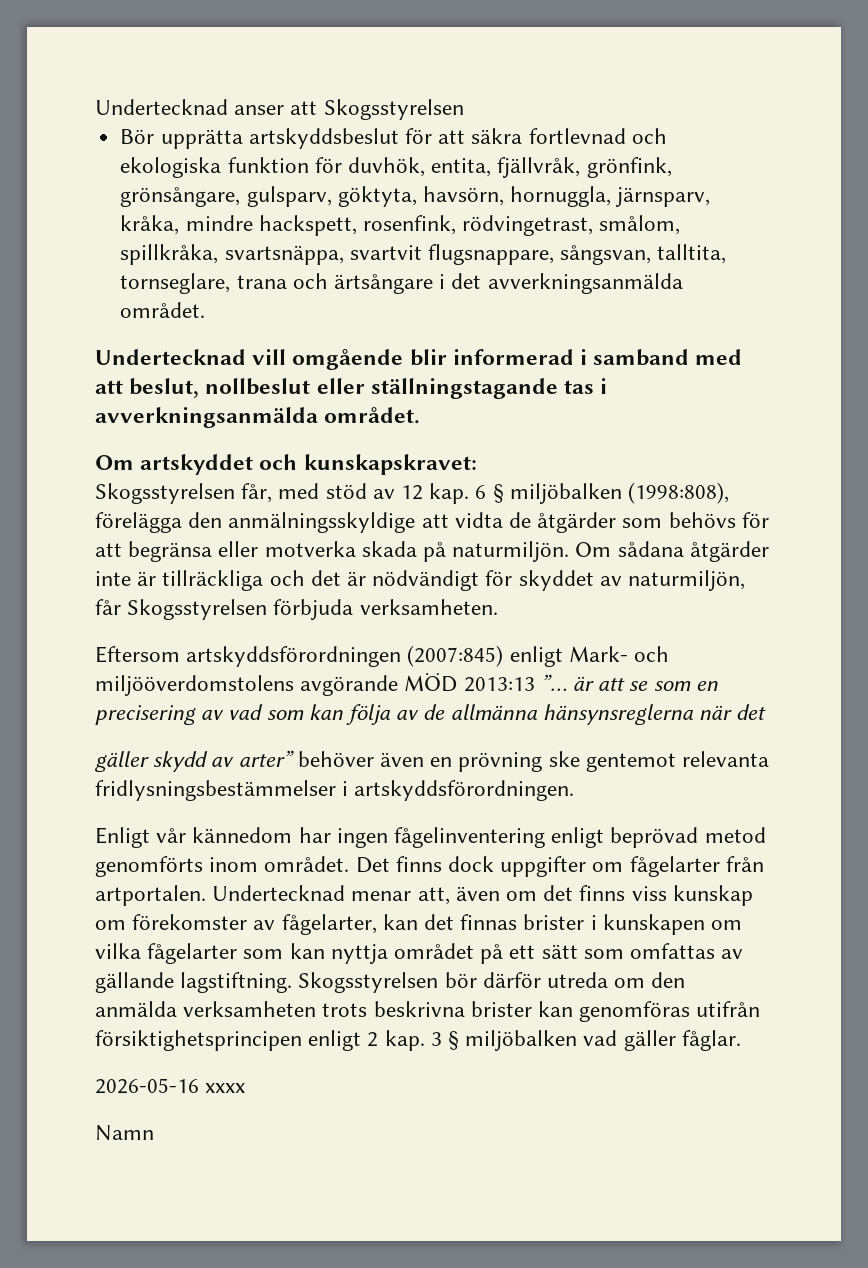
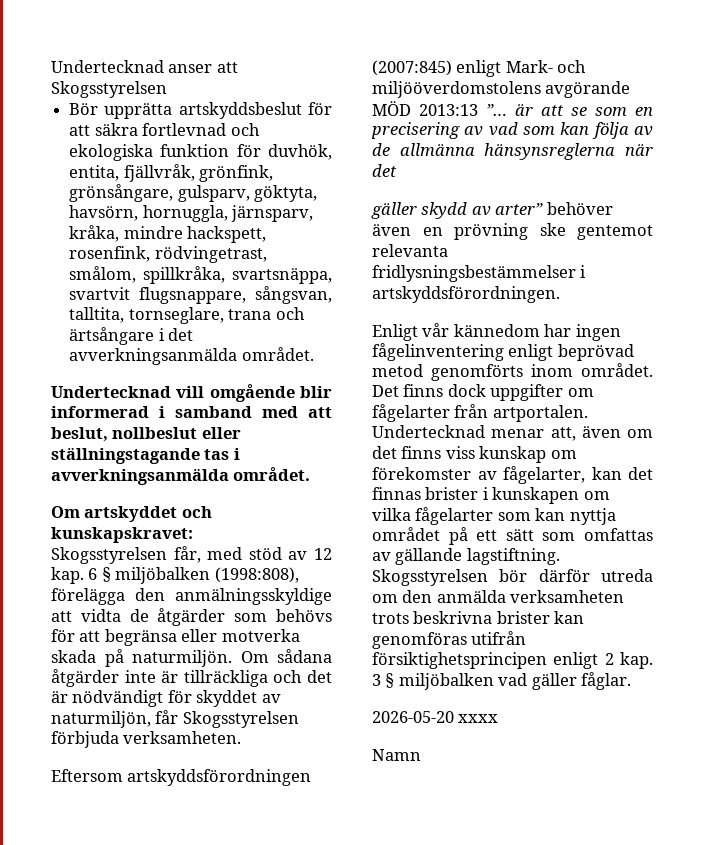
- 2026-05-16 xxxx
+ 2026-05-20 xxxx

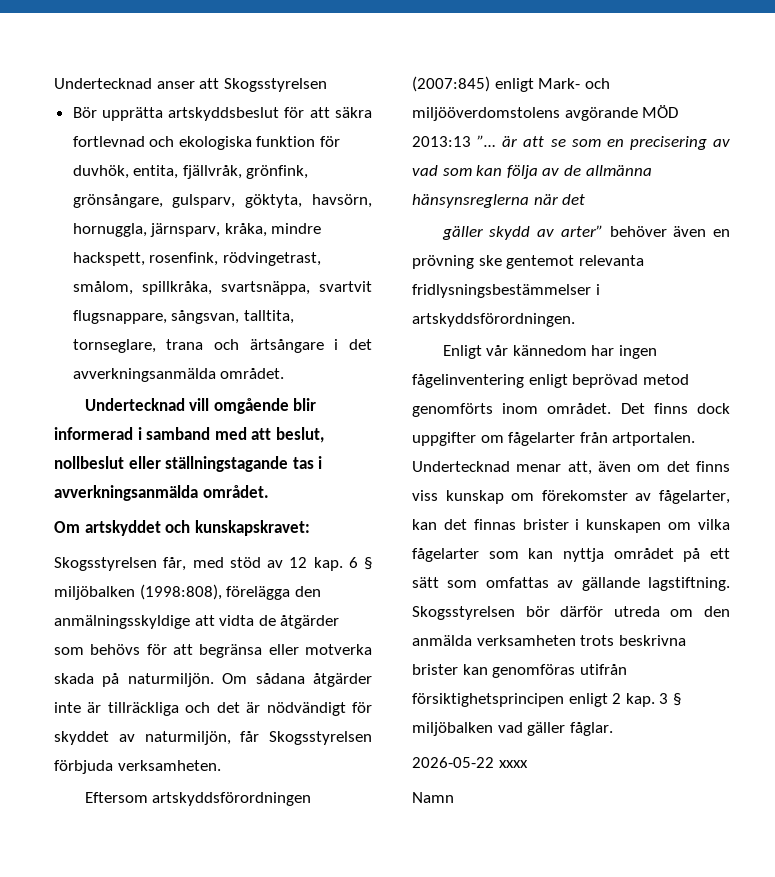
- 2026-05-20 xxxx
+ 2026-05-22 xxxx

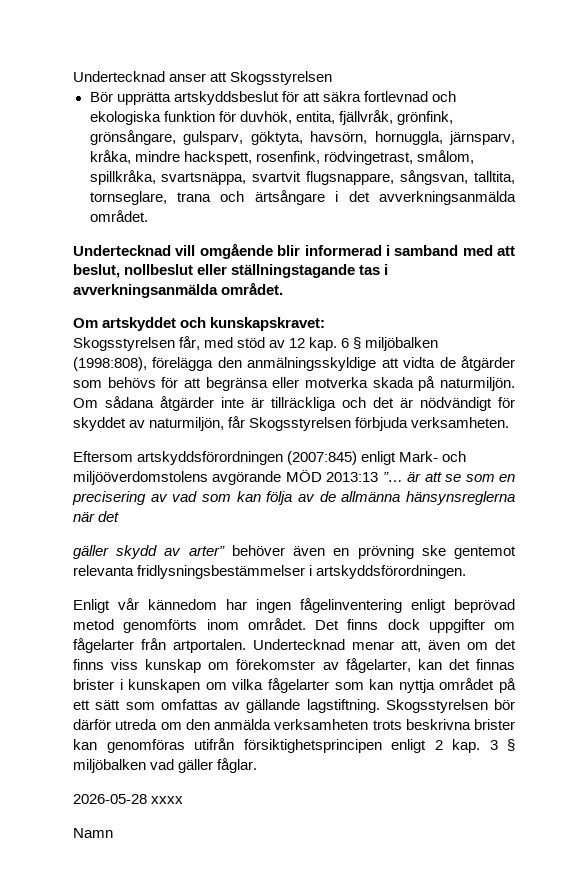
- 2026-05-22 xxxx
+ 2026-05-28 xxxx

